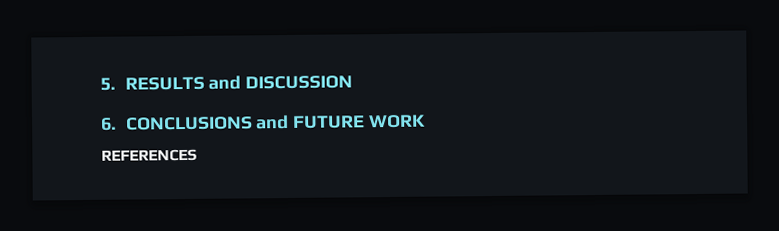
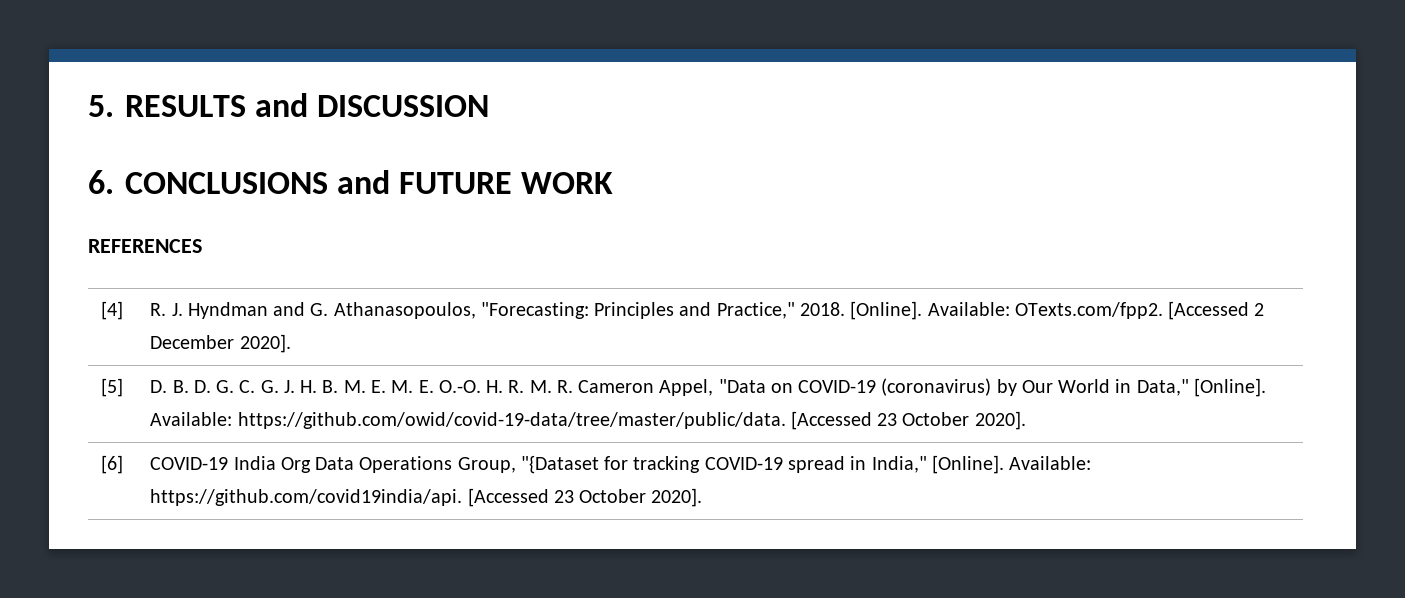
+ [4] | R. J. Hyndman and G. Athanasopoulos, "Forecasting: Principles and Practice," 2018. [Online]. Available: OTexts.com/fpp2. [Accessed 2 December 2020].
+ [5] | D. B. D. G. C. G. J. H. B. M. E. M. E. O.-O. H. R. M. R. Cameron Appel, "Data on COVID-19 (coronavirus) by Our World in Data," [Online]. Available: https://github.com/owid/covid-19-data/tree/master/public/data. [Accessed 23 October 2020].
+ [6] | COVID-19 India Org Data Operations Group, "{Dataset for tracking COVID-19 spread in India," [Online]. Available: https://github.com/covid19india/api. [Accessed 23 October 2020].

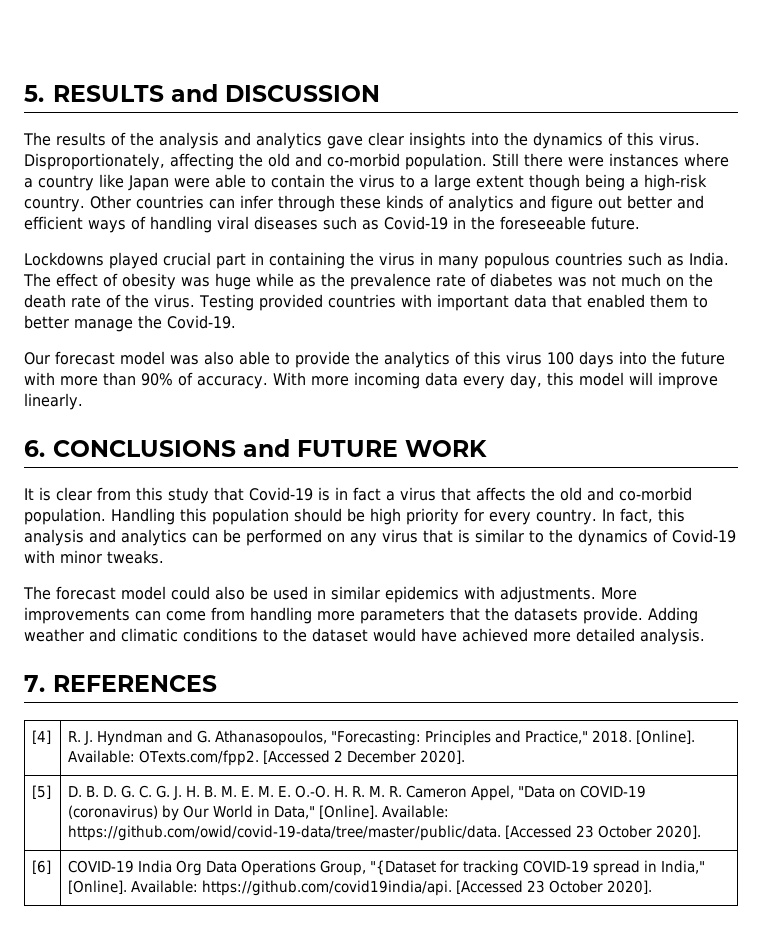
+ The results of the analysis and analytics gave clear insights into the dynamics of this virus. Disproportionately, affecting the old and co-morbid population. Still there were instances where a country like Japan were able to contain the virus to a large extent though being a high-risk country. Other countries can infer through these kinds of analytics and figure out better and efficient ways of handling viral diseases such as Covid-19 in the foreseeable future.
+ Lockdowns played crucial part in containing the virus in many populous countries such as India. The effect of obesity was huge while as the prevalence rate of diabetes was not much on the death rate of the virus. Testing provided countries with important data that enabled them to better manage the Covid-19.
+ Our forecast model was also able to provide the analytics of this virus 100 days into the future with more than 90% of accuracy. With more incoming data every day, this model will improve linearly.
- REFERENCES
+ It is clear from this study that Covid-19 is in fact a virus that affects the old and co-morbid population. Handling this population should be high priority for every country. In fact, this analysis and analytics can be performed on any virus that is similar to the dynamics of Covid-19 with minor tweaks.
+ The forecast model could also be used in similar epidemics with adjustments. More improvements can come from handling more parameters that the datasets provide. Adding weather and climatic conditions to the dataset would have achieved more detailed analysis.
+ 7. REFERENCES

